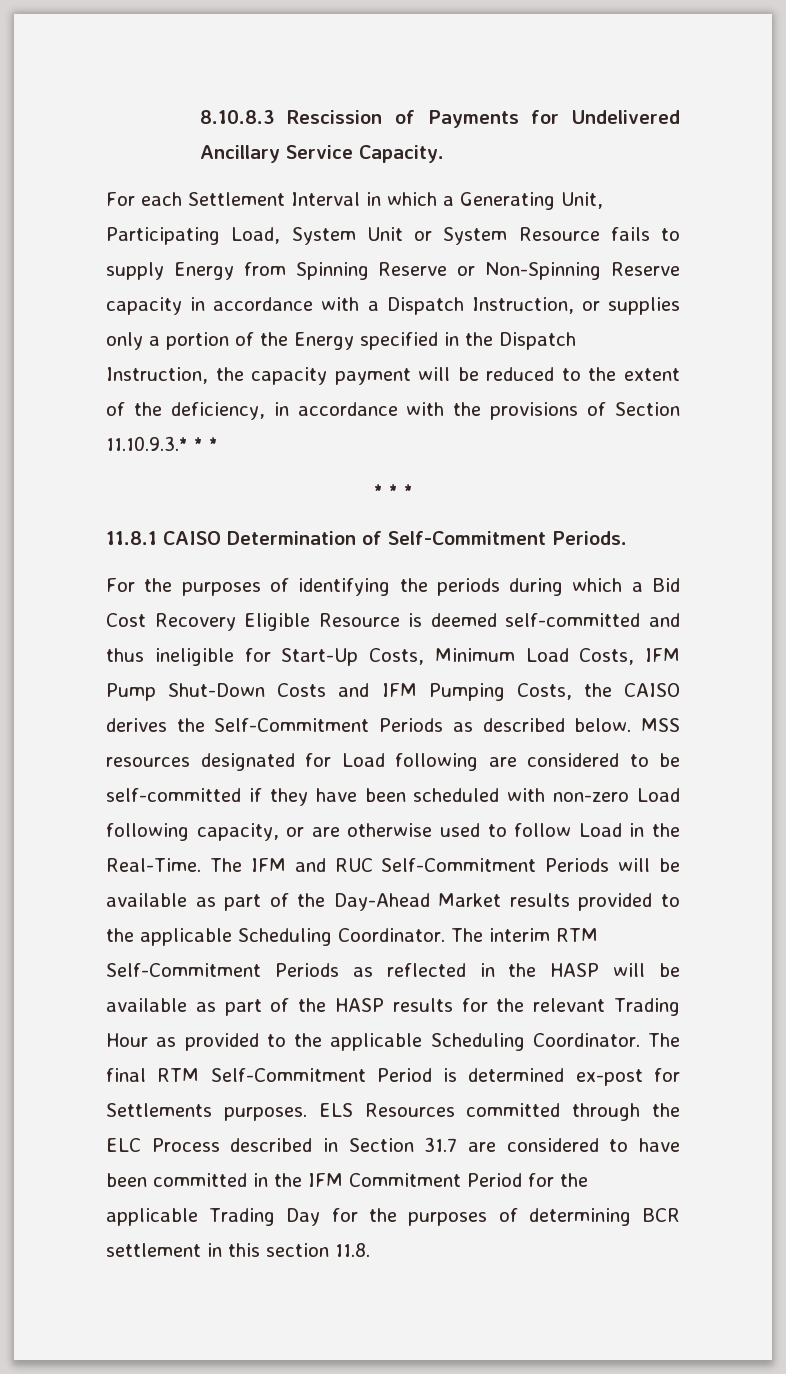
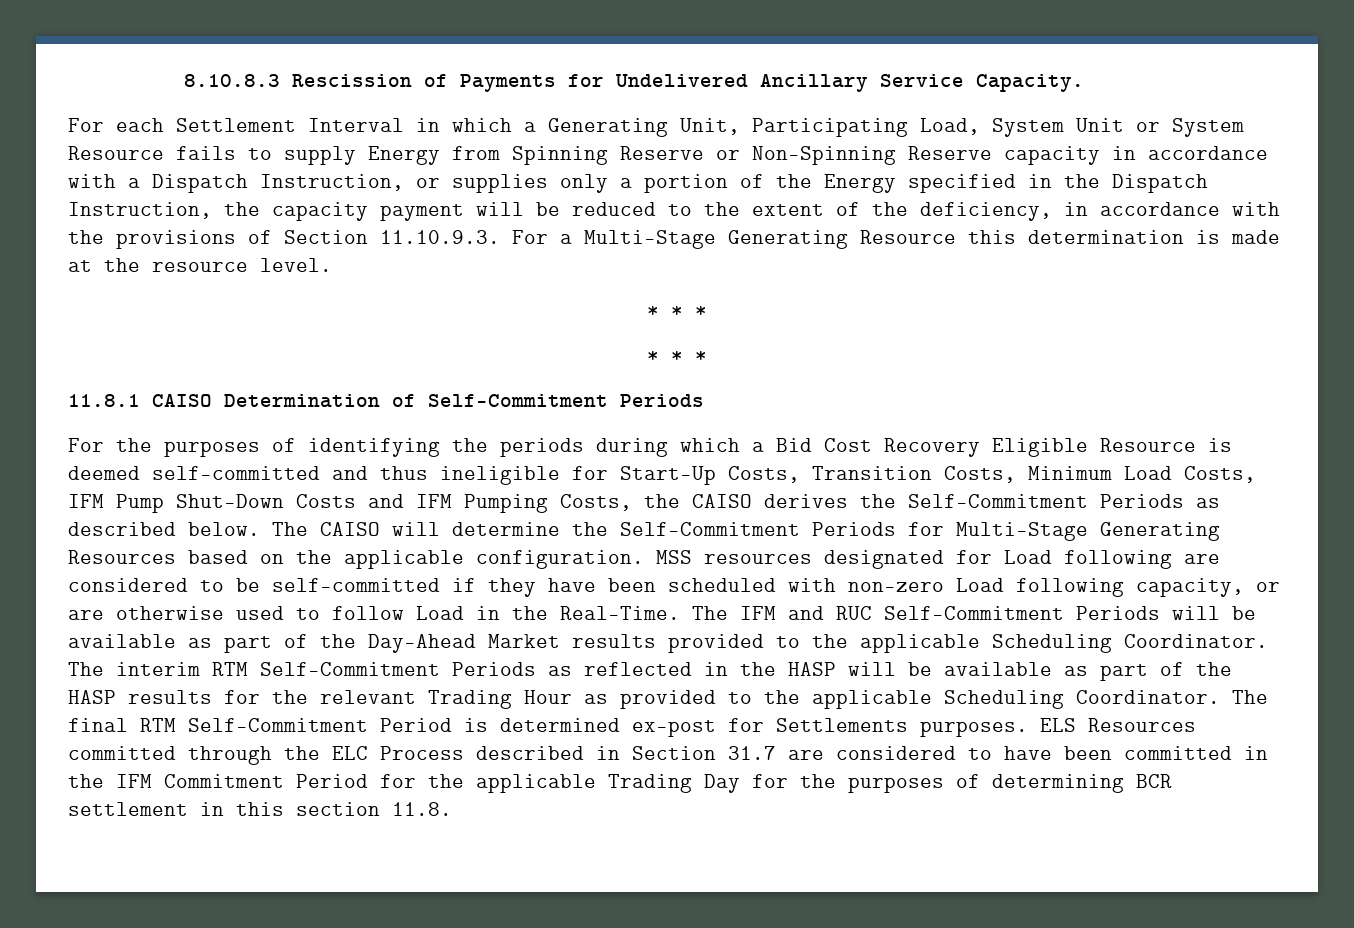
- For each Settlement Interval in which a Generating Unit, Participating Load, System Unit or System Resource fails to supply Energy from Spinning Reserve or Non-Spinning Reserve capacity in accordance with a Dispatch Instruction, or supplies only a portion of the Energy specified in the Dispatch Instruction, the capacity payment will be reduced to the extent of the deficiency, in accordance with the provisions of Section 11.10.9.3.* * *
+ For each Settlement Interval in which a Generating Unit, Participating Load, System Unit or System Resource fails to supply Energy from Spinning Reserve or Non-Spinning Reserve capacity in accordance with a Dispatch Instruction, or supplies only a portion of the Energy specified in the Dispatch Instruction, the capacity payment will be reduced to the extent of the deficiency, in accordance with the provisions of Section 11.10.9.3. For a Multi-Stage Generating Resource this determination is made at the resource level.
+ * * *
- 11.8.1 CAISO Determination of Self-Commitment Periods.
+ 11.8.1 CAISO Determination of Self-Commitment Periods
- For the purposes of identifying the periods during which a Bid Cost Recovery Eligible Resource is deemed self-committed and thus ineligible for Start-Up Costs, Minimum Load Costs, IFM Pump Shut-Down Costs and IFM Pumping Costs, the CAISO derives the Self-Commitment Periods as described below.
+ For the purposes of identifying the periods during which a Bid Cost Recovery Eligible Resource is deemed self-committed and thus ineligible for Start-Up Costs, Transition Costs, Minimum Load Costs, IFM Pump Shut-Down Costs and IFM Pumping Costs, the CAISO derives the Self-Commitment Periods as described below.
+ The CAISO will determine the Self-Commitment Periods for Multi-Stage Generating Resources based on the applicable configuration.

